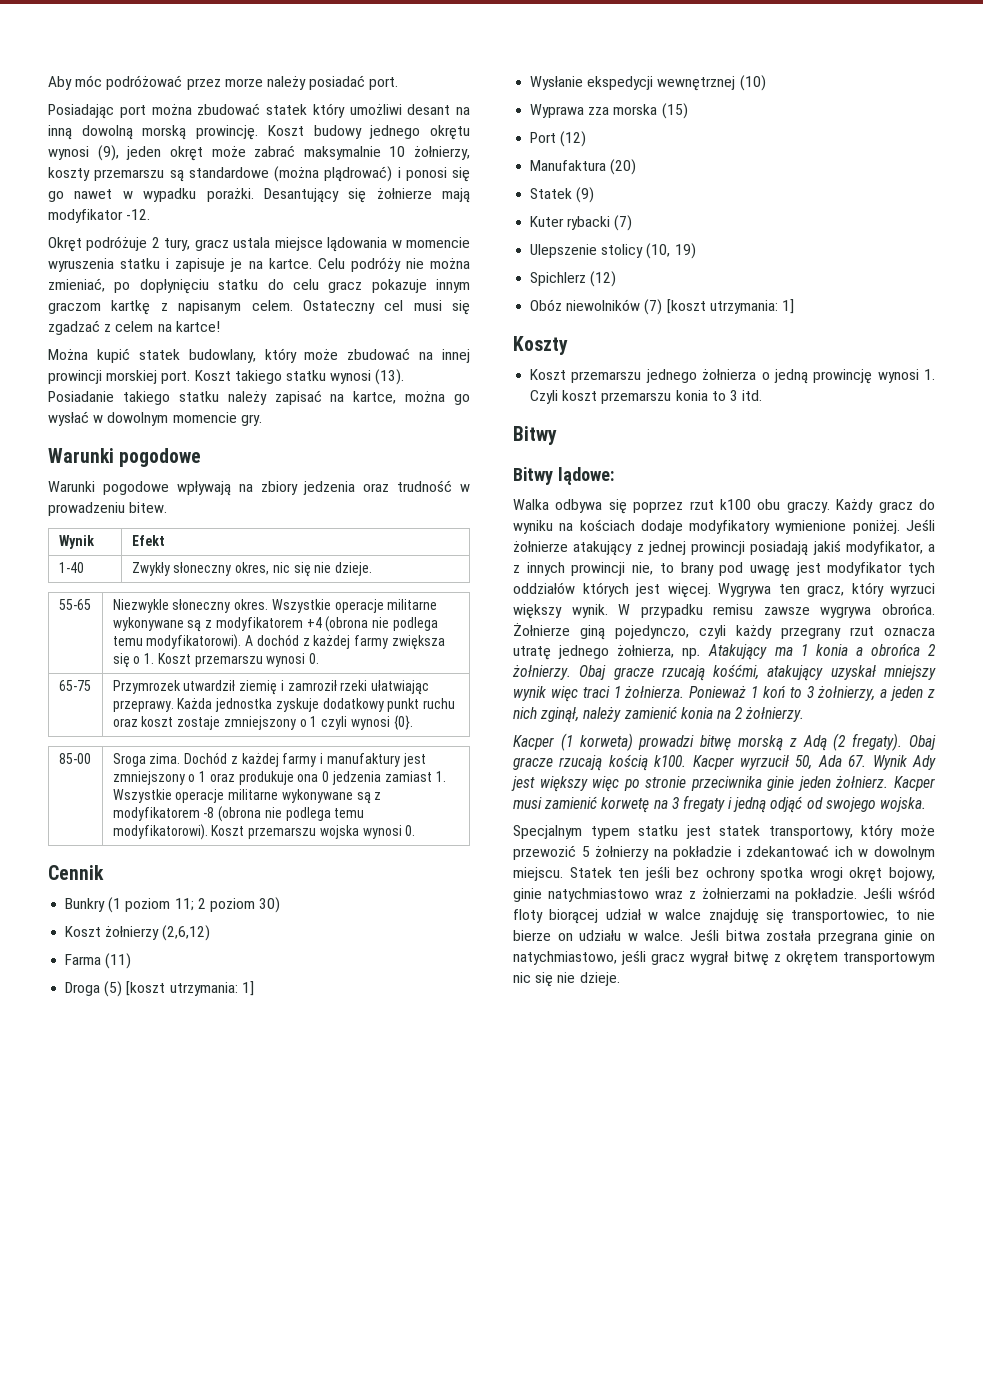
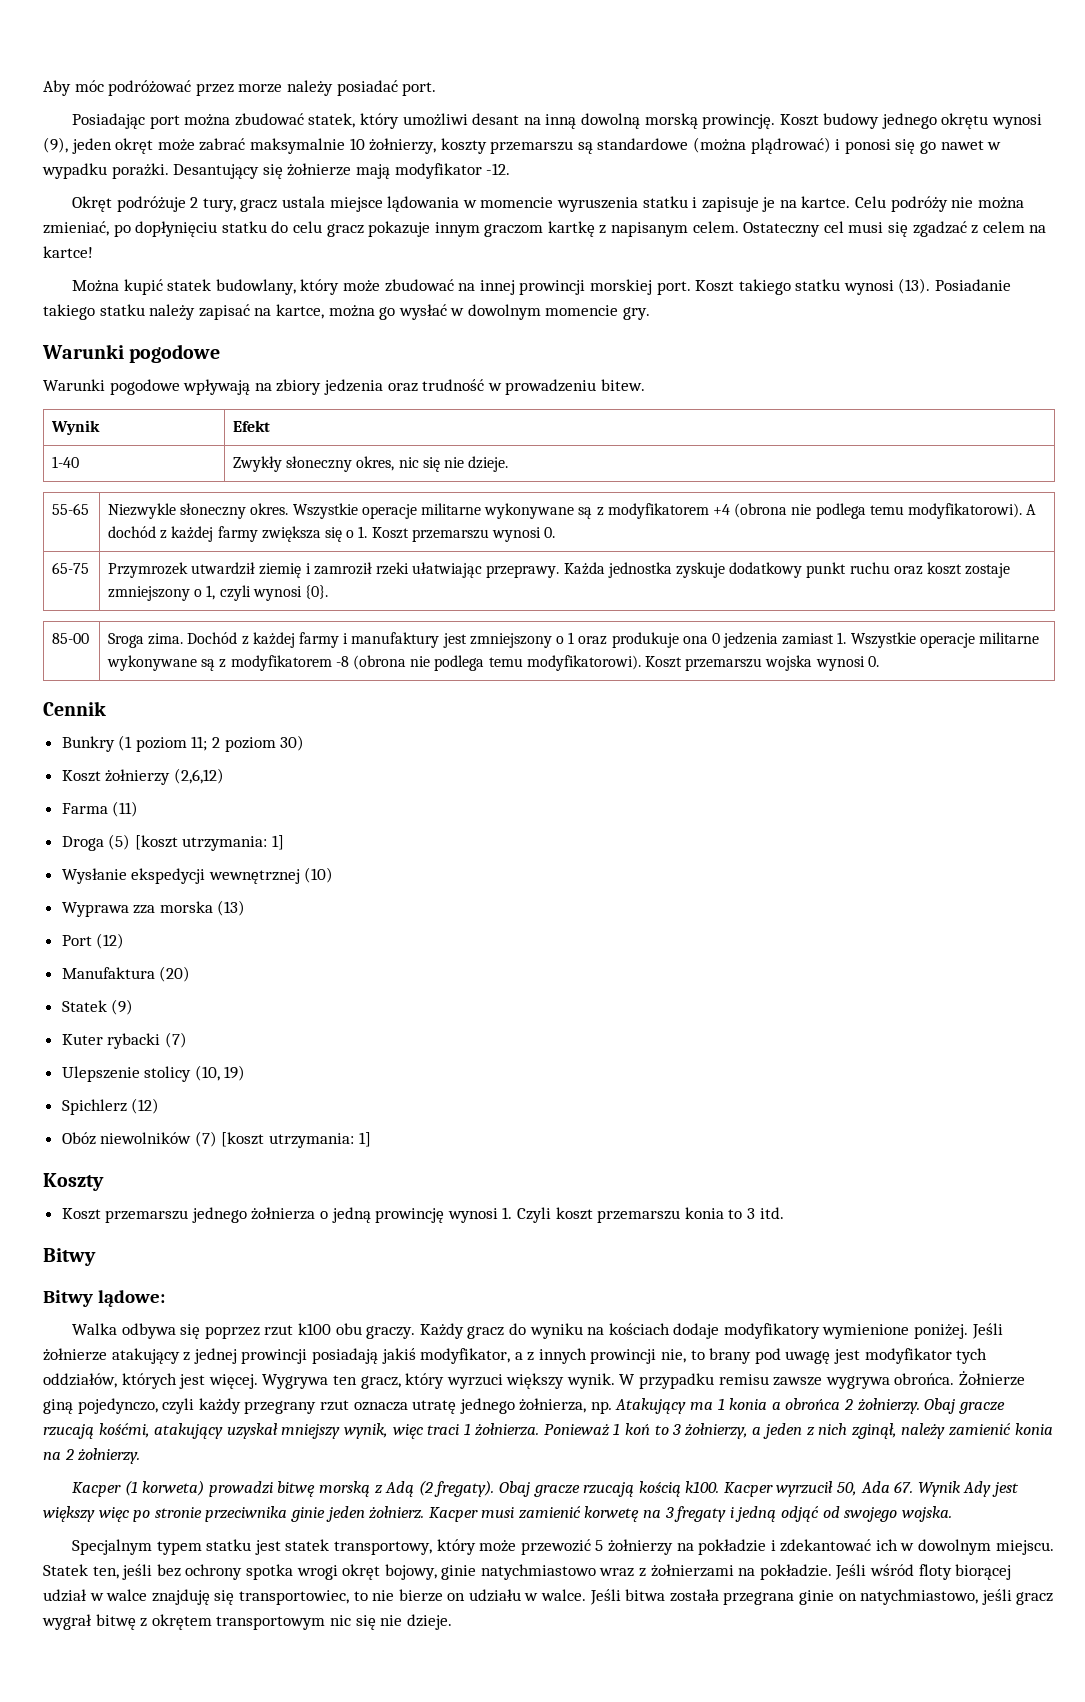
- Posiadając port można zbudować statek który umożliwi desant na inną dowolną morską prowincję.
+ Posiadając port można zbudować statek, który umożliwi desant na inną dowolną morską prowincję.
- 65-75 | Przymrozek utwardził ziemię i zamroził rzeki ułatwiając przeprawy. Każda jednostka zyskuje dodatkowy punkt ruchu oraz koszt zostaje zmniejszony o 1 czyli wynosi {0}.
+ 65-75 | Przymrozek utwardził ziemię i zamroził rzeki ułatwiając przeprawy. Każda jednostka zyskuje dodatkowy punkt ruchu oraz koszt zostaje zmniejszony o 1, czyli wynosi {0}.
- Wyprawa zza morska (15)
+ Wyprawa zza morska (13)
- Jeśli żołnierze atakujący z jednej prowincji posiadają jakiś modyfikator, a z innych prowincji nie, to brany pod uwagę jest modyfikator tych oddziałów których jest więcej.
+ Jeśli żołnierze atakujący z jednej prowincji posiadają jakiś modyfikator, a z innych prowincji nie, to brany pod uwagę jest modyfikator tych oddziałów, których jest więcej.
- Obaj gracze rzucają kośćmi, atakujący uzyskał mniejszy wynik więc traci 1 żołnierza.
+ Obaj gracze rzucają kośćmi, atakujący uzyskał mniejszy wynik, więc traci 1 żołnierza.
- Statek ten jeśli bez ochrony spotka wrogi okręt bojowy, ginie natychmiastowo wraz z żołnierzami na pokładzie.
+ Statek ten, jeśli bez ochrony spotka wrogi okręt bojowy, ginie natychmiastowo wraz z żołnierzami na pokładzie.

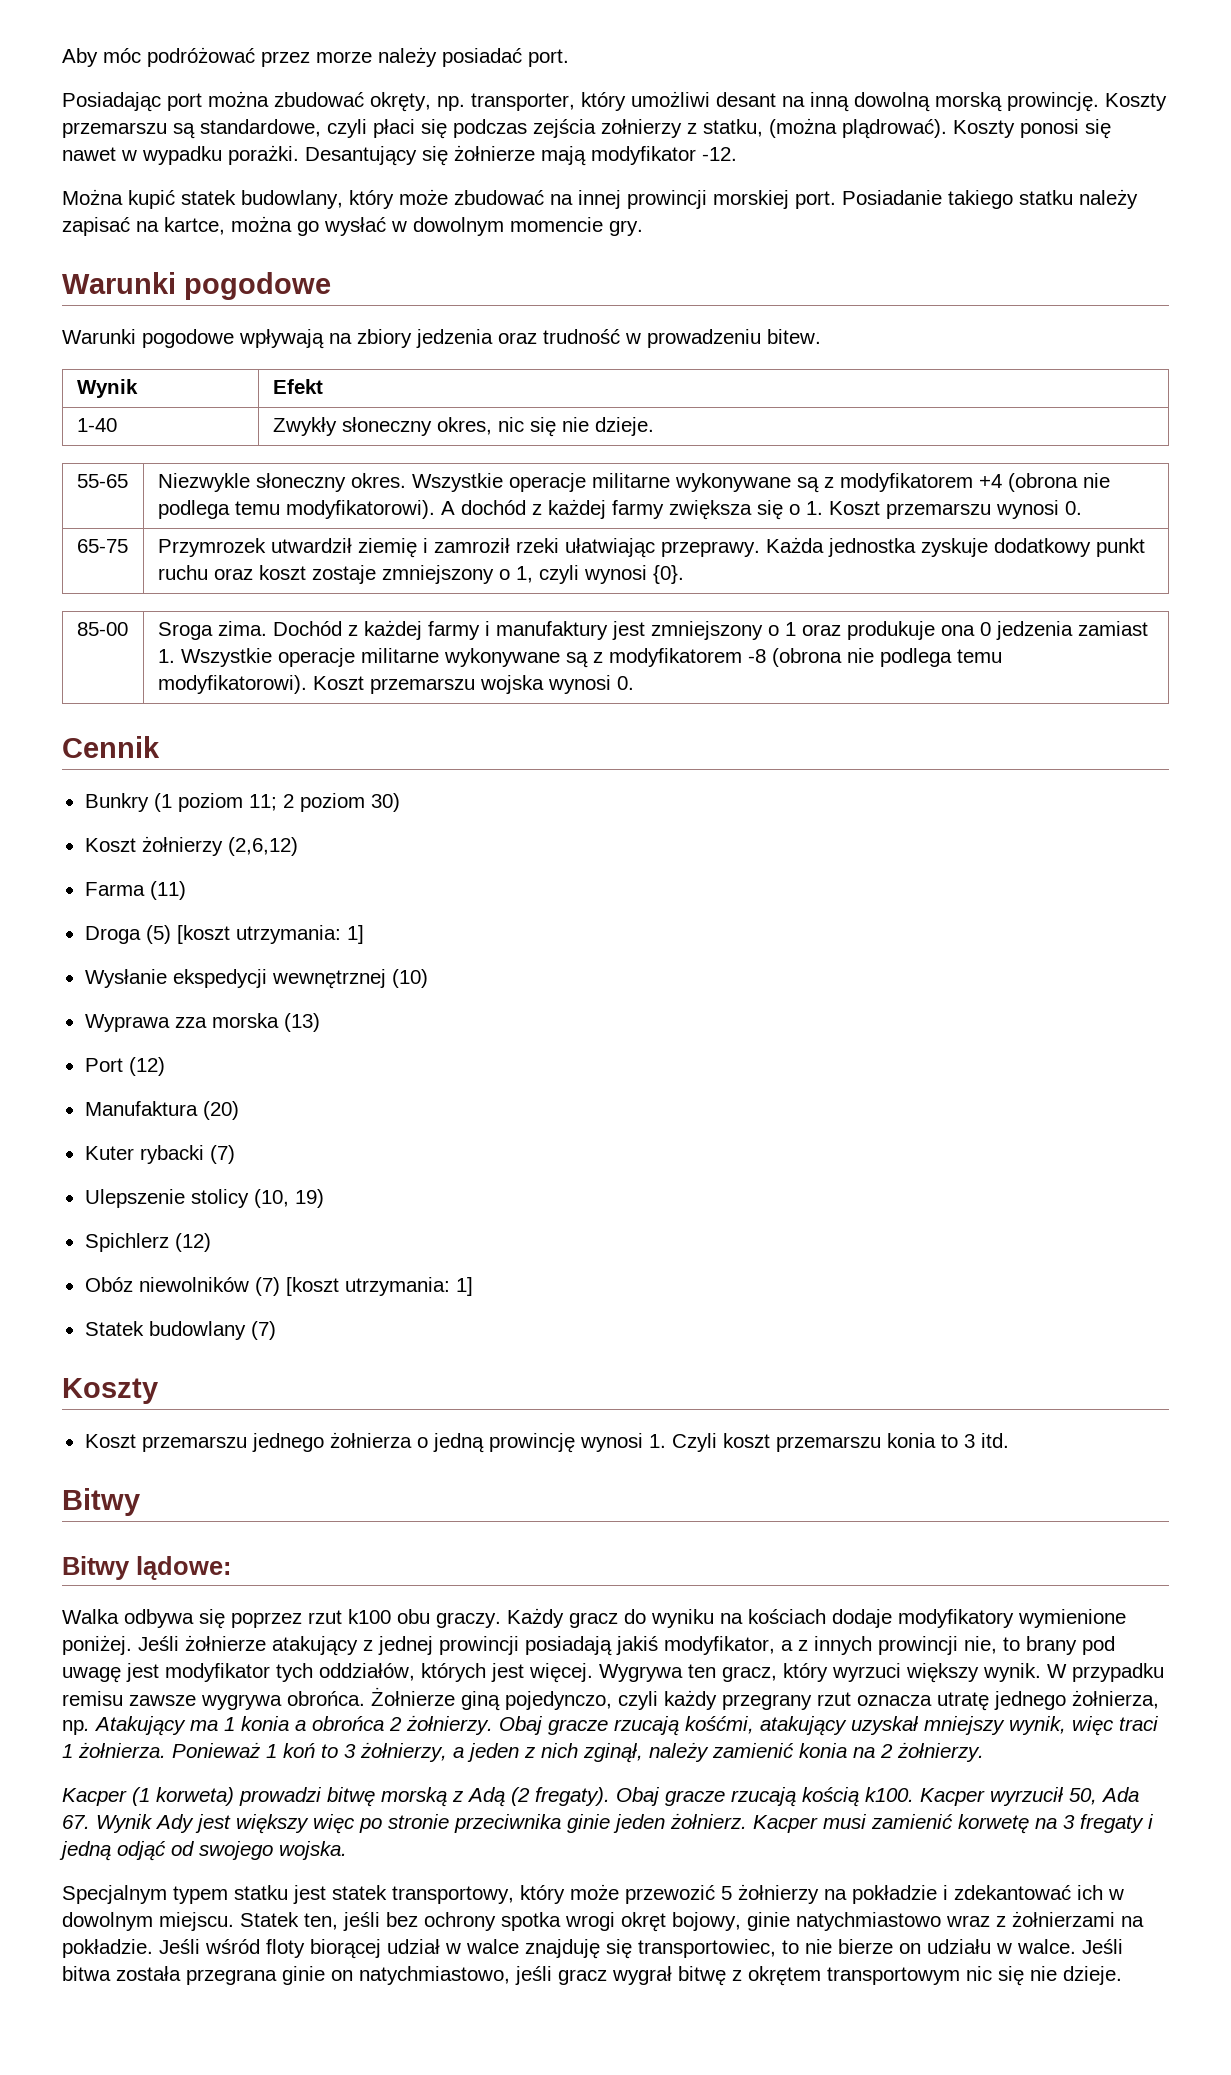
- Posiadając port można zbudować statek, który umożliwi desant na inną dowolną morską prowincję.
+ Posiadając port można zbudować okręty, np. transporter, który umożliwi desant na inną dowolną morską prowincję.
- Koszt budowy jednego okrętu wynosi (9), jeden okręt może zabrać maksymalnie 10 żołnierzy, koszty przemarszu są standardowe (można plądrować) i ponosi się go nawet w wypadku porażki.
+ Koszty przemarszu są standardowe, czyli płaci się podczas zejścia zołnierzy z statku, (można plądrować). Koszty ponosi się nawet w wypadku porażki.
- Okręt podróżuje 2 tury, gracz ustala miejsce lądowania w momencie wyruszenia statku i zapisuje je na kartce. Celu podróży nie można zmieniać, po dopłynięciu statku do celu gracz pokazuje innym graczom kartkę z napisanym celem. Ostateczny cel musi się zgadzać z celem na kartce!
- Koszt takiego statku wynosi (13).
- Statek (9)
+ Statek budowlany (7)

